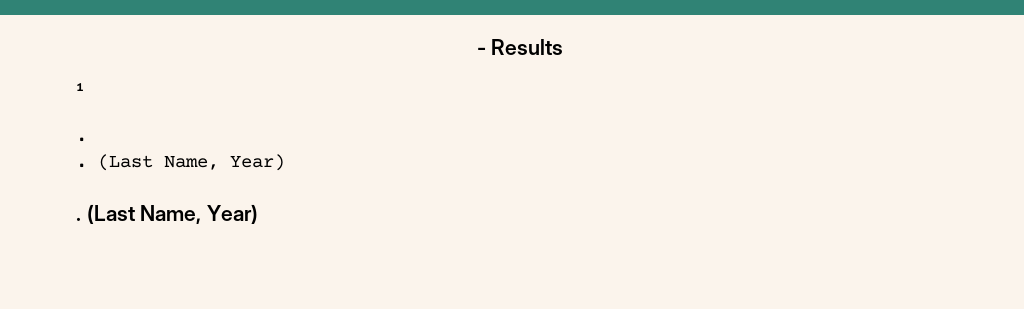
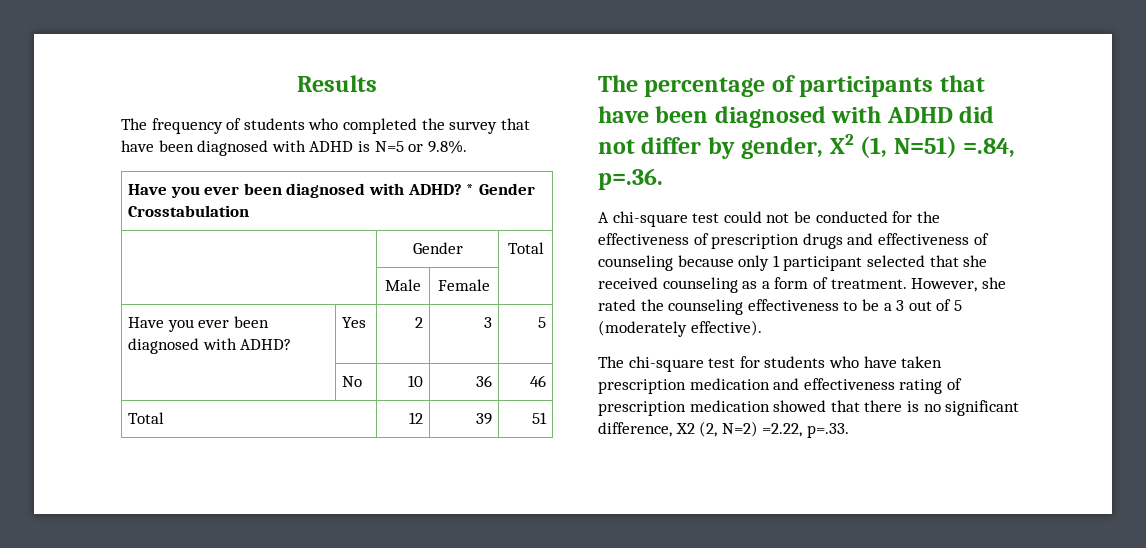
- - Results
+ Results
- 1
- .
- . (Last Name, Year)
- . (Last Name, Year)
+ The frequency of students who completed the survey that have been diagnosed with ADHD is N=5 or 9.8%.
+ Have you ever been diagnosed with ADHD? * Gender Crosstabulation
+ | Gender | Total
+ | Male | Female |
+ Have you ever been diagnosed with ADHD? | Yes | 2 | 3 | 5
+ | No | 10 | 36 | 46
+ Total | 12 | 39 | 51
+ The percentage of participants that have been diagnosed with ADHD did not differ by gender, X2 (1, N=51) =.84, p=.36.
+ A chi-square test could not be conducted for the effectiveness of prescription drugs and effectiveness of counseling because only 1 participant selected that she received counseling as a form of treatment. However, she rated the counseling effectiveness to be a 3 out of 5 (moderately effective).
+ The chi-square test for students who have taken prescription medication and effectiveness rating of prescription medication showed that there is no significant difference, X2 (2, N=2) =2.22, p=.33.

